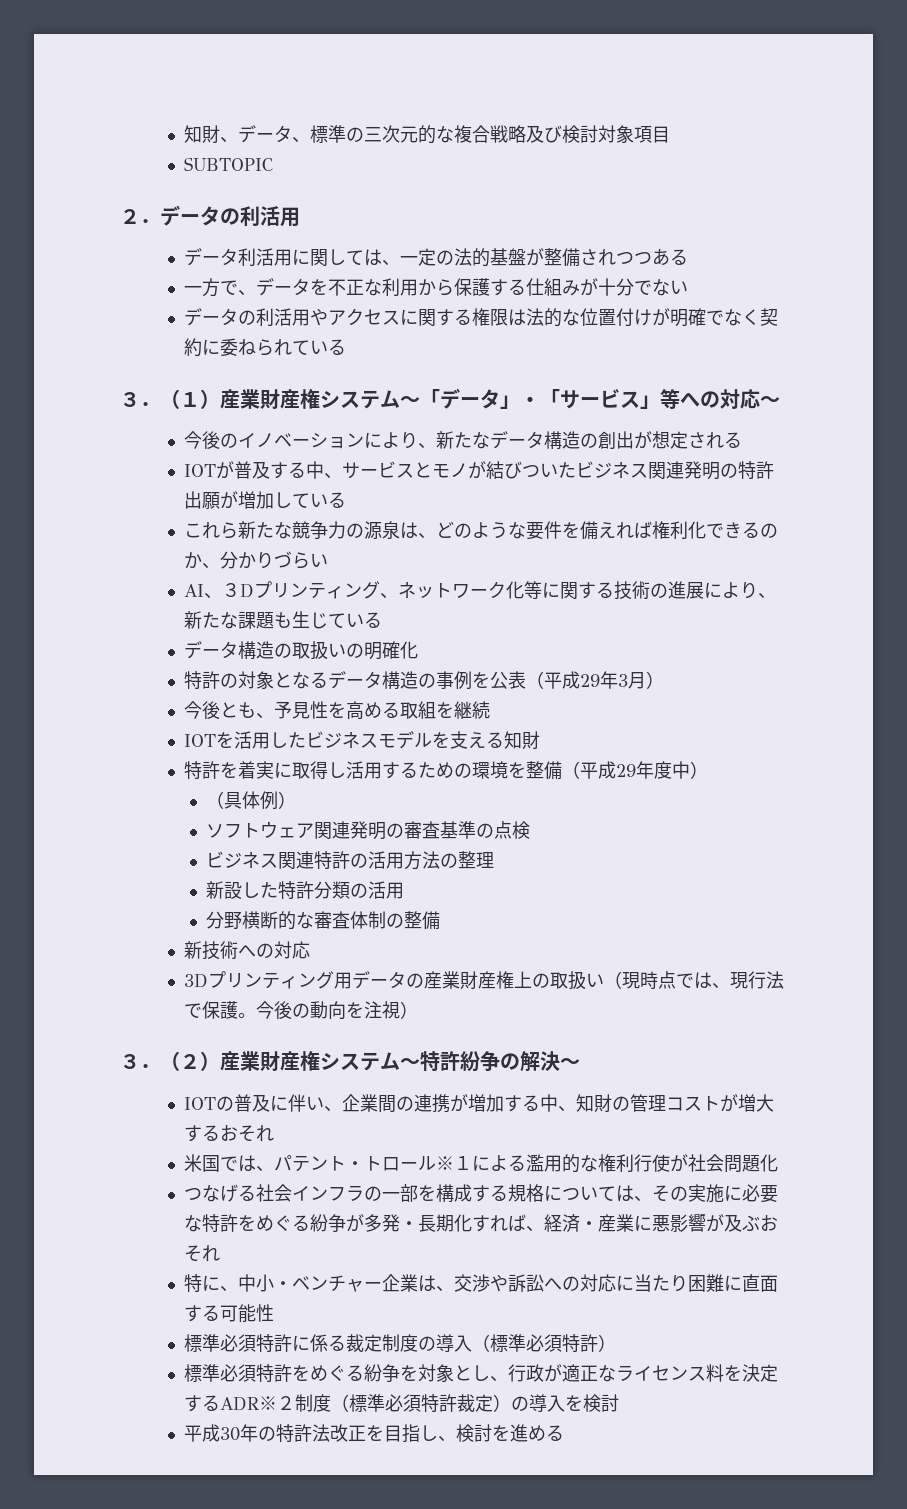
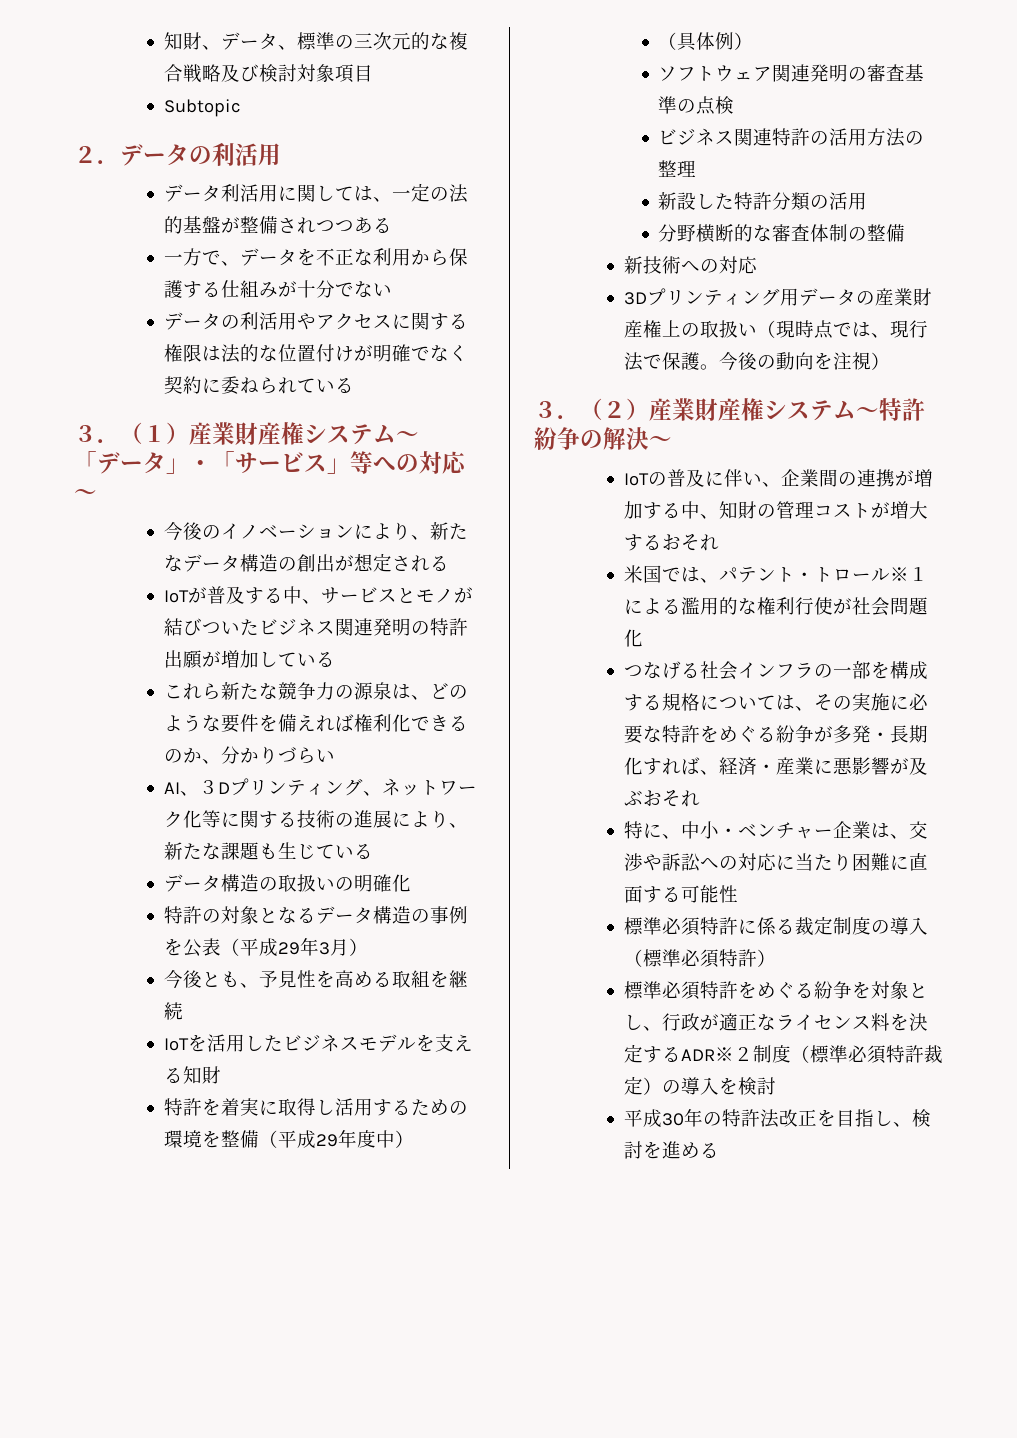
- SUBTOPIC
+ Subtopic
- IOTが普及する中、サービスとモノが結びついたビジネス関連発明の特許出願が増加している
+ IoTが普及する中、サービスとモノが結びついたビジネス関連発明の特許出願が増加している
- IOTを活用したビジネスモデルを支える知財
+ IoTを活用したビジネスモデルを支える知財
- IOTの普及に伴い、企業間の連携が増加する中、知財の管理コストが増大するおそれ
+ IoTの普及に伴い、企業間の連携が増加する中、知財の管理コストが増大するおそれ

